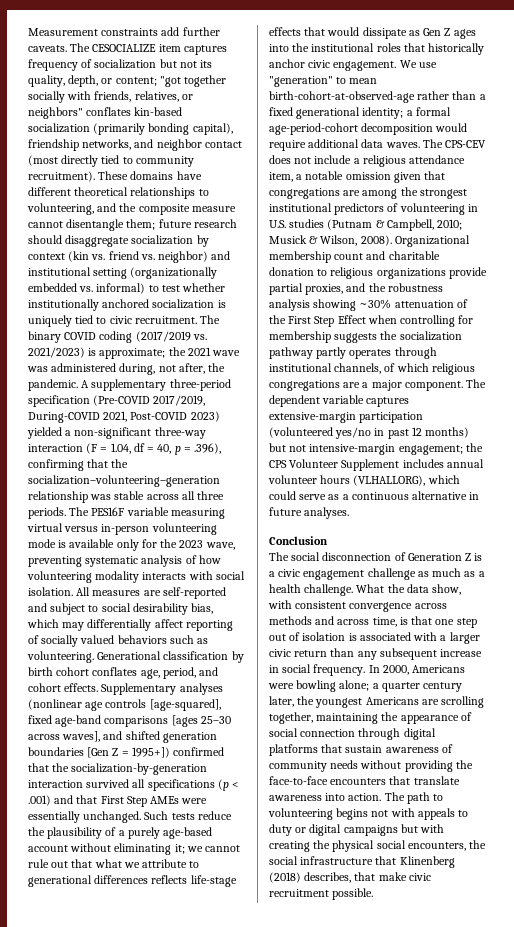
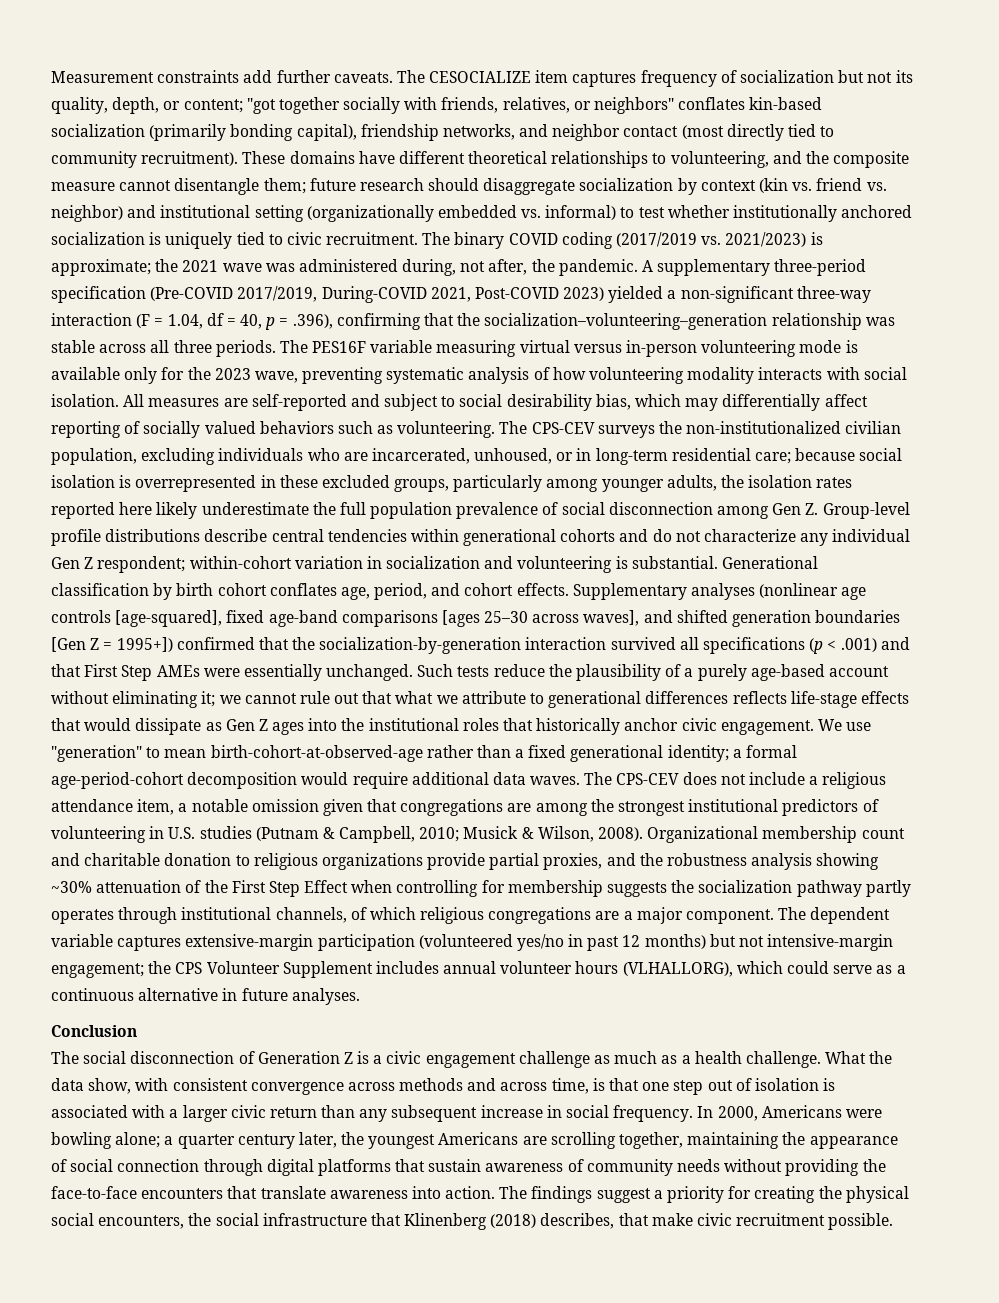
+ The CPS-CEV surveys the non-institutionalized civilian population, excluding individuals who are incarcerated, unhoused, or in long-term residential care; because social isolation is overrepresented in these excluded groups, particularly among younger adults, the isolation rates reported here likely underestimate the full population prevalence of social disconnection among Gen Z. Group-level profile distributions describe central tendencies within generational cohorts and do not characterize any individual Gen Z respondent; within-cohort variation in socialization and volunteering is substantial.
- The path to volunteering begins not with appeals to duty or digital campaigns but with creating the physical social encounters, the social infrastructure that Klinenberg (2018) describes, that make civic recruitment possible.
+ The findings suggest a priority for creating the physical social encounters, the social infrastructure that Klinenberg (2018) describes, that make civic recruitment possible.

